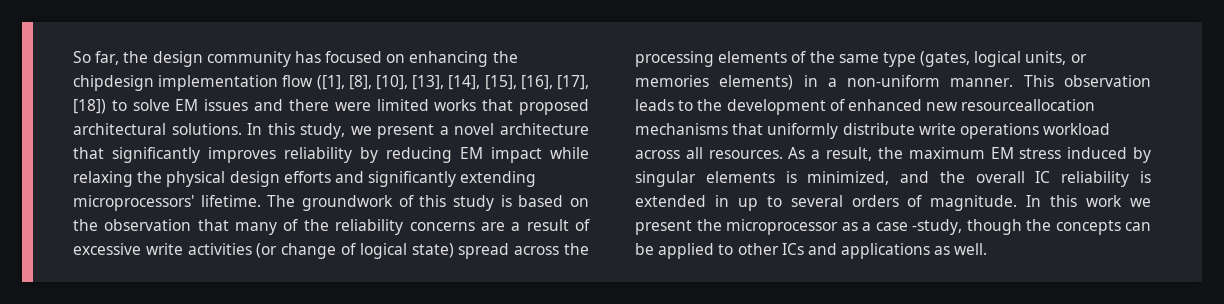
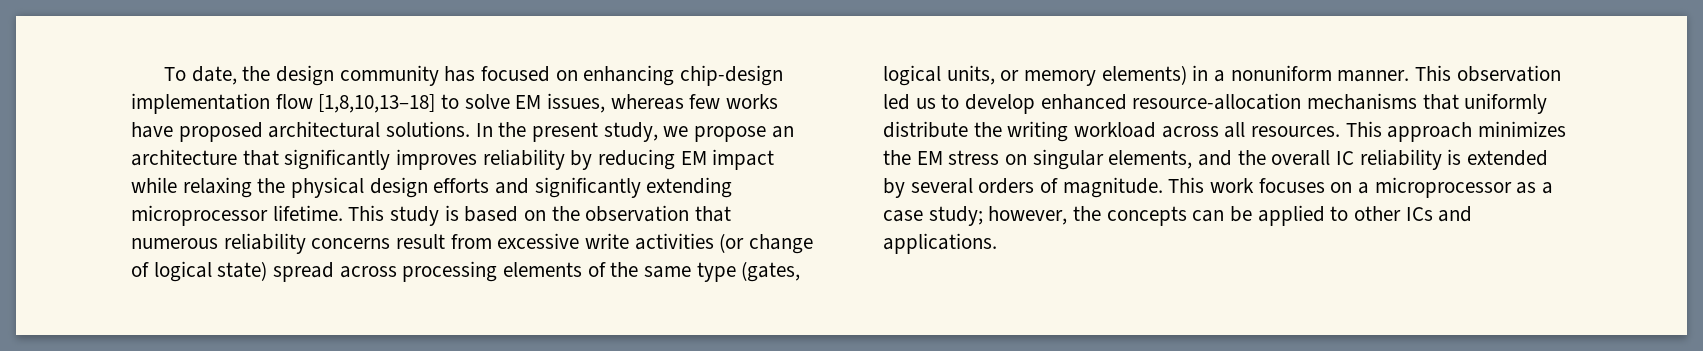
- So far, the design community has focused on enhancing the chipdesign implementation flow ([1], [8], [10], [13], [14], [15], [16], [17], [18]) to solve EM issues and there were limited works that proposed architectural solutions. In this study, we present a novel architecture that significantly improves reliability by reducing EM impact while relaxing the physical design efforts and significantly extending microprocessors' lifetime. The groundwork of this study is based on the observation that many of the reliability concerns are a result of excessive write activities (or change of logical state) spread across the processing elements of the same type (gates, logical units, or memories elements) in a non-uniform manner.
+ To date, the design community has focused on enhancing chip-design implementation flow [1,8,10,13–18] to solve EM issues, whereas few works have proposed architectural solutions. In the present study, we propose an architecture that significantly improves reliability by reducing EM impact while relaxing the physical design efforts and significantly extending microprocessor lifetime. This study is based on the observation that numerous reliability concerns result from excessive write activities (or change of logical state) spread across processing elements of the same type (gates, logical units, or memory elements) in a nonuniform manner.
- This observation leads to the development of enhanced new resourceallocation mechanisms that uniformly distribute write operations workload across all resources.
+ This observation led us to develop enhanced resource-allocation mechanisms that uniformly distribute the writing workload across all resources.
- As a result, the maximum EM stress induced by singular elements is minimized, and the overall IC reliability is extended in up to several orders of magnitude.
+ This approach minimizes the EM stress on singular elements, and the overall IC reliability is extended by several orders of magnitude.
- In this work we present the microprocessor as a case -study, though the concepts can be applied to other ICs and applications as well.
+ This work focuses on a microprocessor as a case study; however, the concepts can be applied to other ICs and applications.

